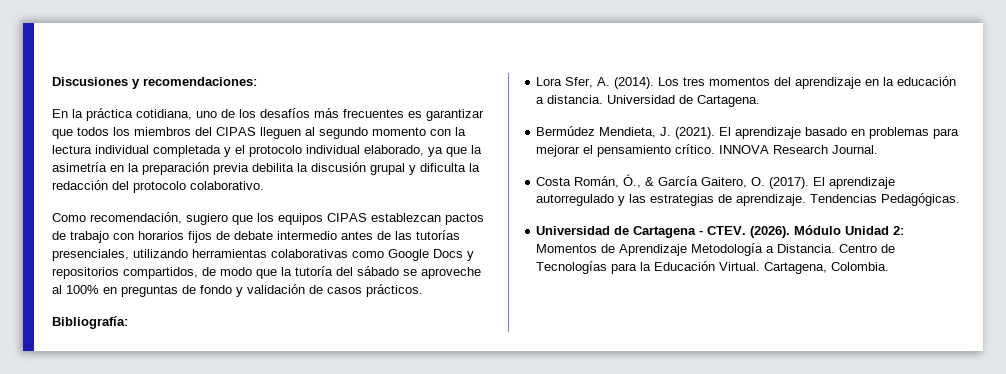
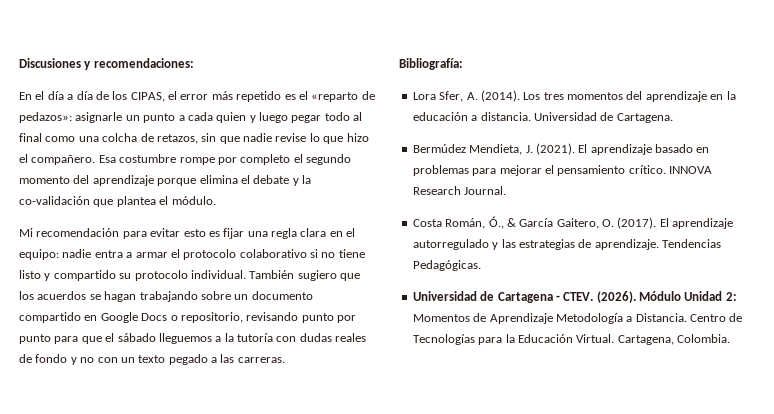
- En la práctica cotidiana, uno de los desafíos más frecuentes es garantizar que todos los miembros del CIPAS lleguen al segundo momento con la lectura individual completada y el protocolo individual elaborado, ya que la asimetría en la preparación previa debilita la discusión grupal y dificulta la redacción del protocolo colaborativo.
- Como recomendación, sugiero que los equipos CIPAS establezcan pactos de trabajo con horarios fijos de debate intermedio antes de las tutorías presenciales, utilizando herramientas colaborativas como Google Docs y repositorios compartidos, de modo que la tutoría del sábado se aproveche al 100% en preguntas de fondo y validación de casos prácticos.
+ En el día a día de los CIPAS, el error más repetido es el «reparto de pedazos»: asignarle un punto a cada quien y luego pegar todo al final como una colcha de retazos, sin que nadie revise lo que hizo el compañero. Esa costumbre rompe por completo el segundo momento del aprendizaje porque elimina el debate y la co-validación que plantea el módulo.
+ Mi recomendación para evitar esto es fijar una regla clara en el equipo: nadie entra a armar el protocolo colaborativo si no tiene listo y compartido su protocolo individual. También sugiero que los acuerdos se hagan trabajando sobre un documento compartido en Google Docs o repositorio, revisando punto por punto para que el sábado lleguemos a la tutoría con dudas reales de fondo y no con un texto pegado a las carreras.

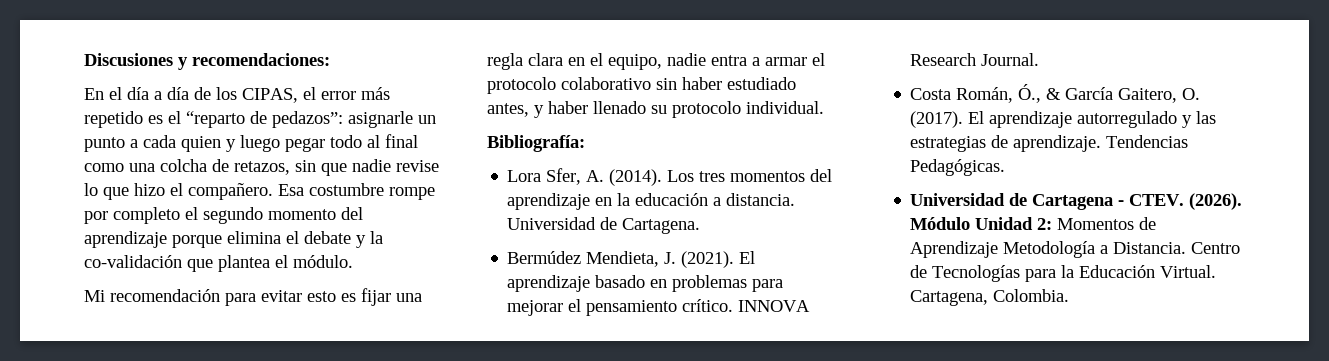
- En el día a día de los CIPAS, el error más repetido es el «reparto de pedazos»: asignarle un punto a cada quien y luego pegar todo al final como una colcha de retazos, sin que nadie revise lo que hizo el compañero.
+ En el día a día de los CIPAS, el error más repetido es el “reparto de pedazos”: asignarle un punto a cada quien y luego pegar todo al final como una colcha de retazos, sin que nadie revise lo que hizo el compañero.
- Mi recomendación para evitar esto es fijar una regla clara en el equipo: nadie entra a armar el protocolo colaborativo si no tiene listo y compartido su protocolo individual. También sugiero que los acuerdos se hagan trabajando sobre un documento compartido en Google Docs o repositorio, revisando punto por punto para que el sábado lleguemos a la tutoría con dudas reales de fondo y no con un texto pegado a las carreras.
+ Mi recomendación para evitar esto es fijar una regla clara en el equipo, nadie entra a armar el protocolo colaborativo sin haber estudiado antes, y haber llenado su protocolo individual.

